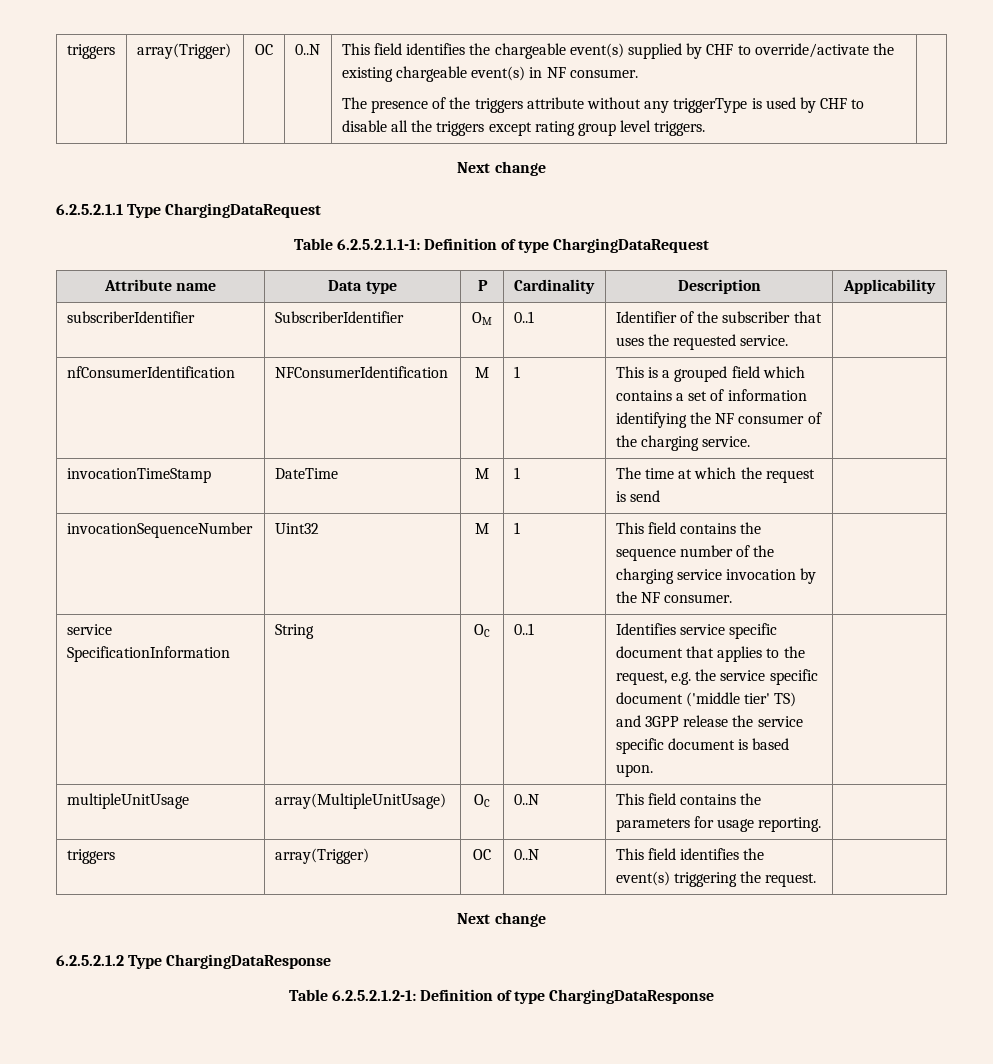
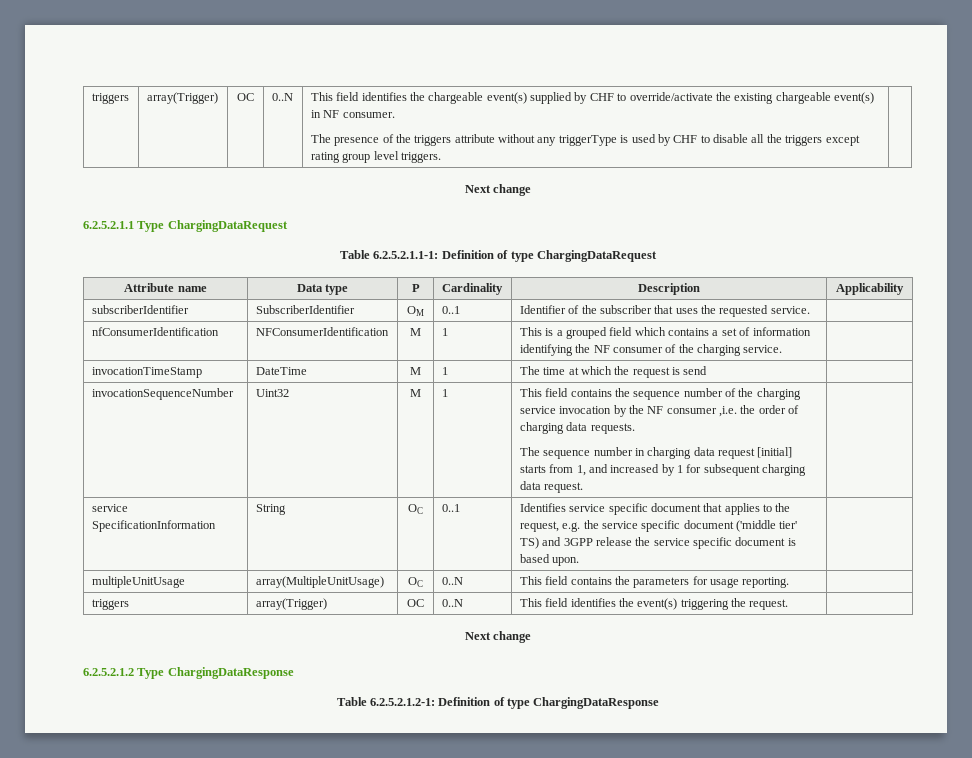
- This field contains the sequence number of the charging service invocation by the NF consumer.
+ This field contains the sequence number of the charging service invocation by the NF consumer ,i.e. the order of charging data requests.
+ The sequence number in charging data request [initial] starts from 1, and increased by 1 for subsequent charging data request.

